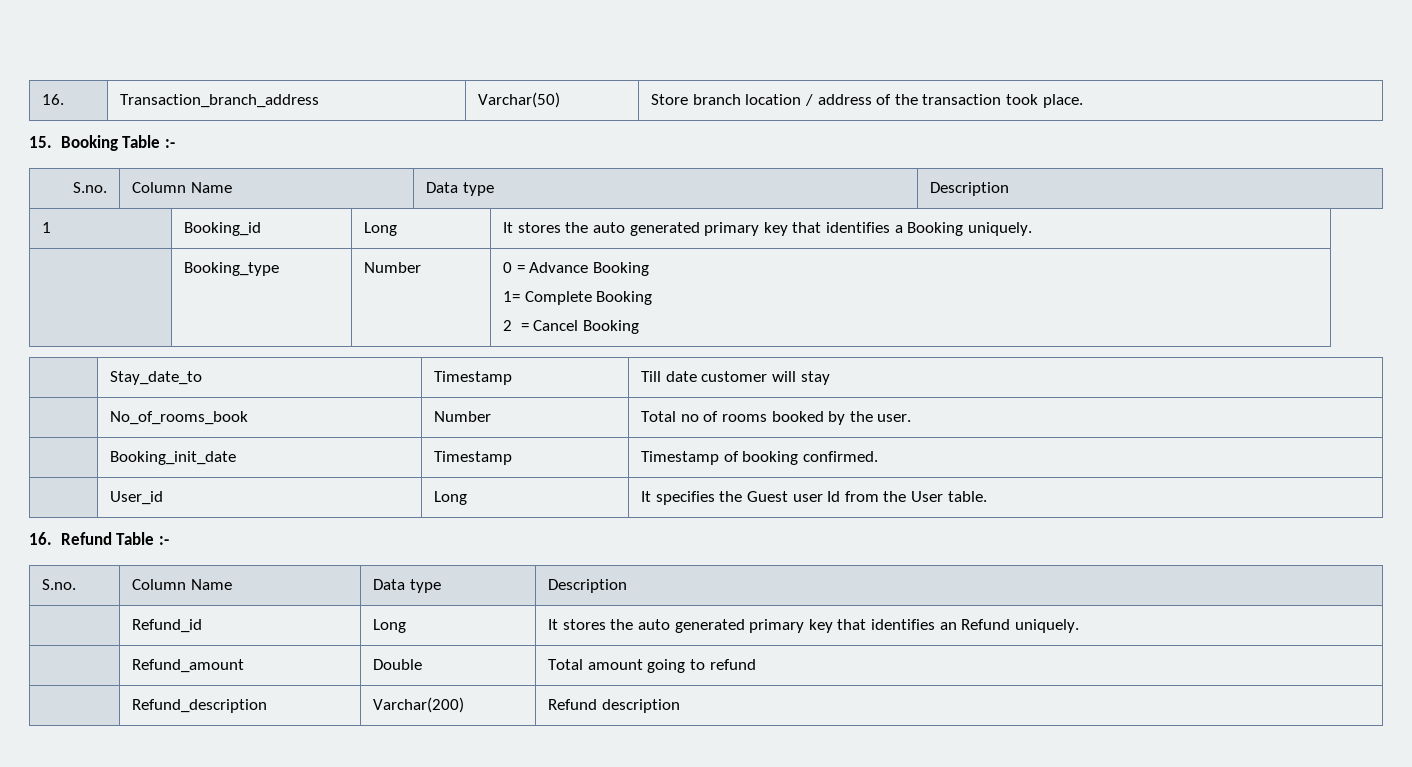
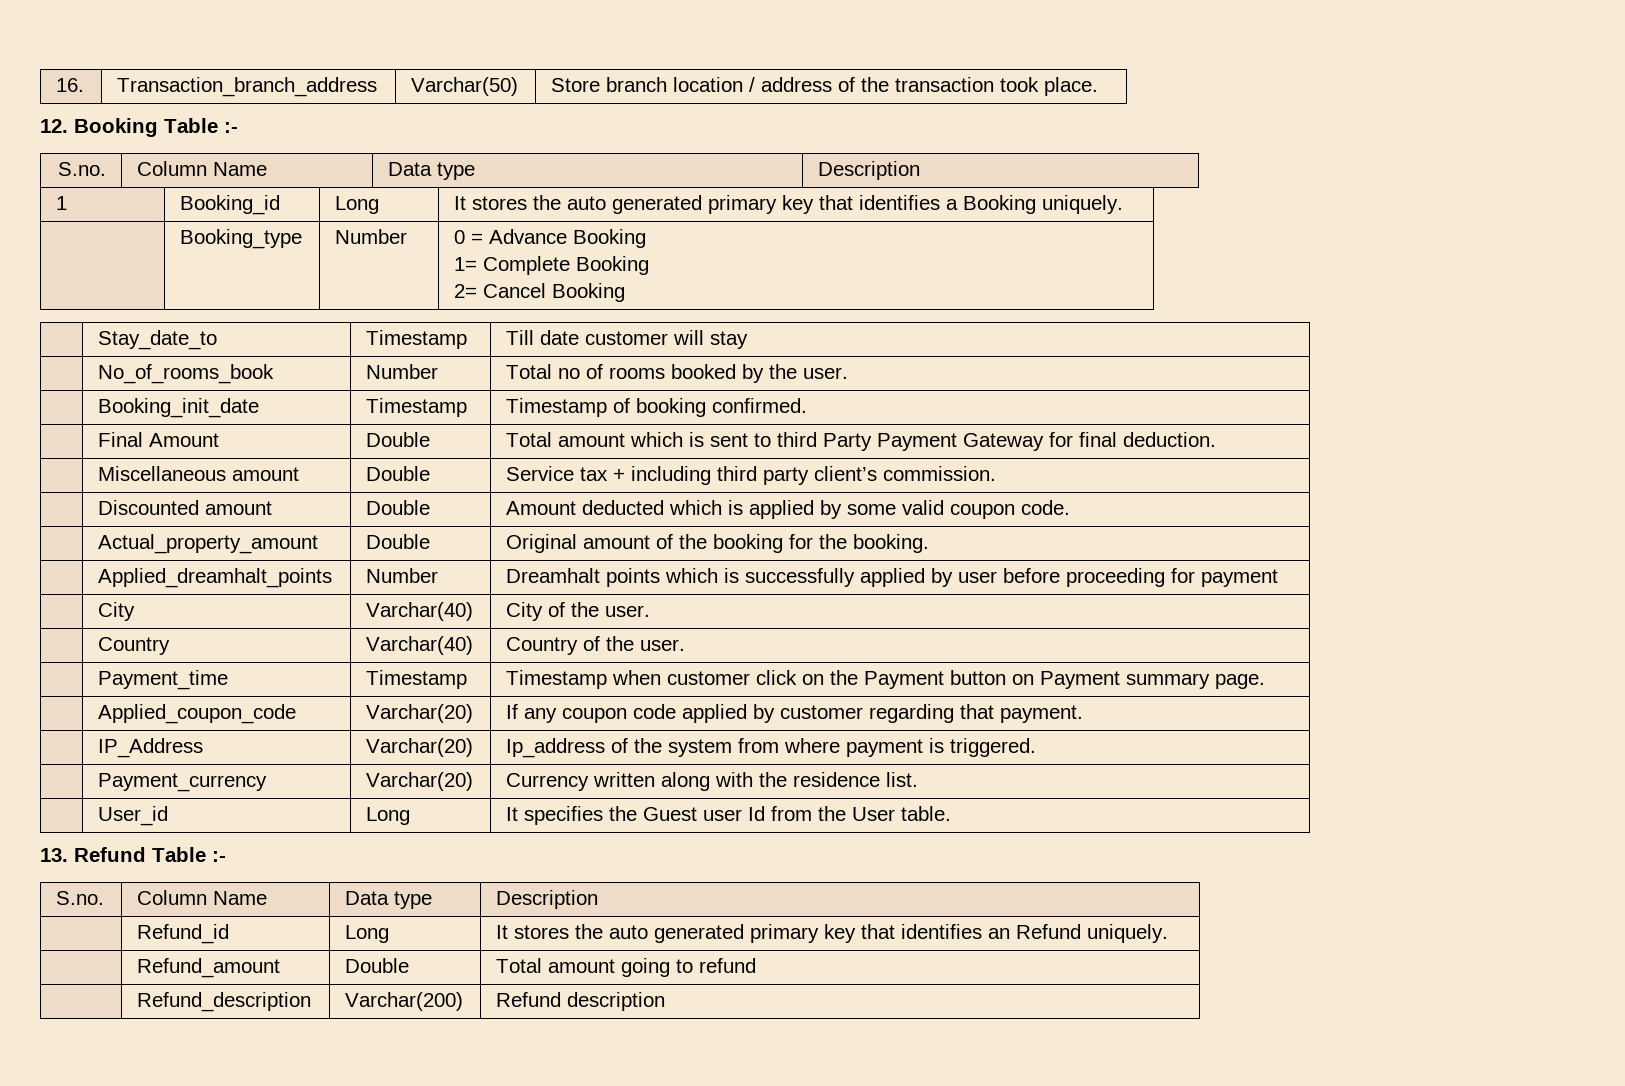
- 15. Booking Table :-
+ 12. Booking Table :-
  | Booking_type | Number | 0 = Advance Booking
  1= Complete Booking
- 2 = Cancel Booking
+ 2= Cancel Booking
+ | Final Amount | Double | Total amount which is sent to third Party Payment Gateway for final deduction.
+ | Miscellaneous amount | Double | Service tax + including third party client’s commission.
+ | Discounted amount | Double | Amount deducted which is applied by some valid coupon code.
+ | Actual_property_amount | Double | Original amount of the booking for the booking.
+ | Applied_dreamhalt_points | Number | Dreamhalt points which is successfully applied by user before proceeding for payment
+ | City | Varchar(40) | City of the user.
+ | Country | Varchar(40) | Country of the user.
+ | Payment_time | Timestamp | Timestamp when customer click on the Payment button on Payment summary page.
+ | Applied_coupon_code | Varchar(20) | If any coupon code applied by customer regarding that payment.
+ | IP_Address | Varchar(20) | Ip_address of the system from where payment is triggered.
+ | Payment_currency | Varchar(20) | Currency written along with the residence list.
- 16. Refund Table :-
+ 13. Refund Table :-

